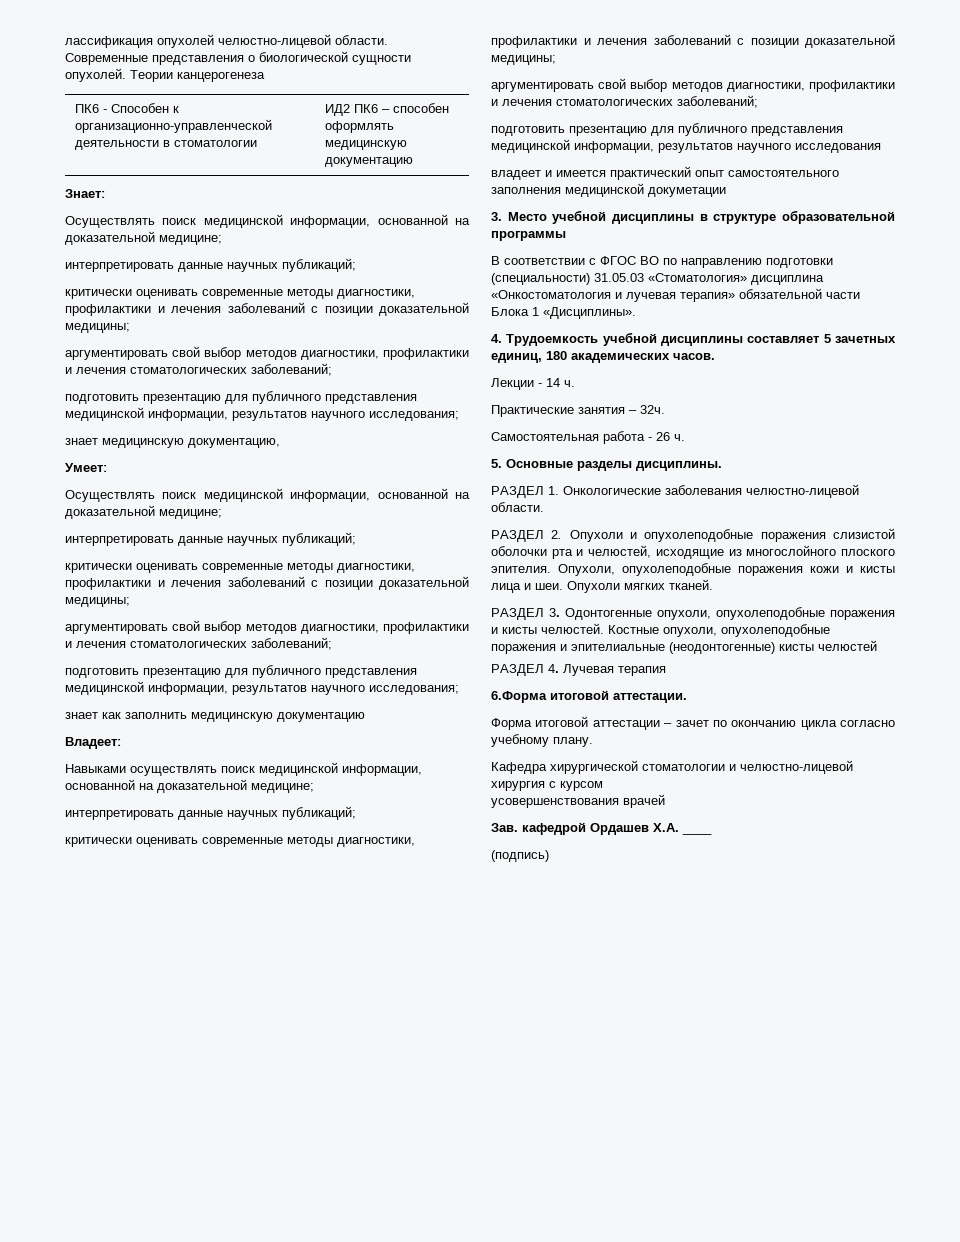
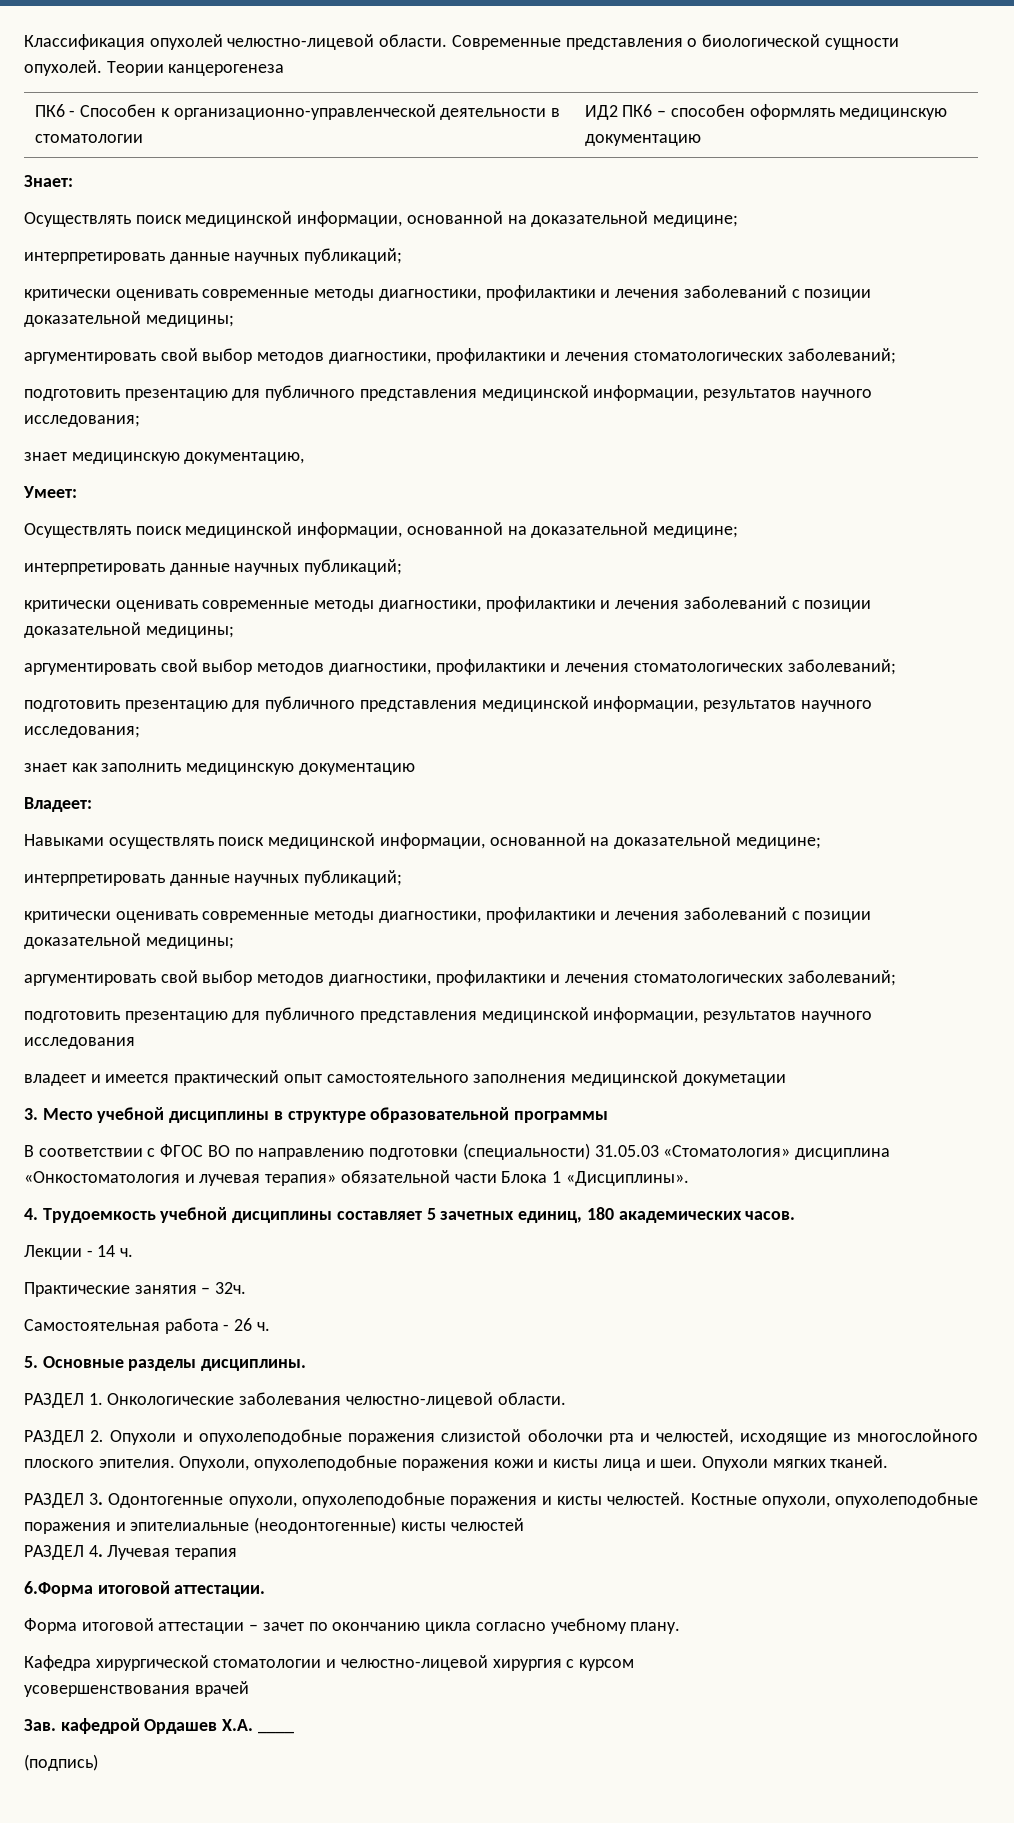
- лассификация опухолей челюстно-лицевой области.
+ Классификация опухолей челюстно-лицевой области.

